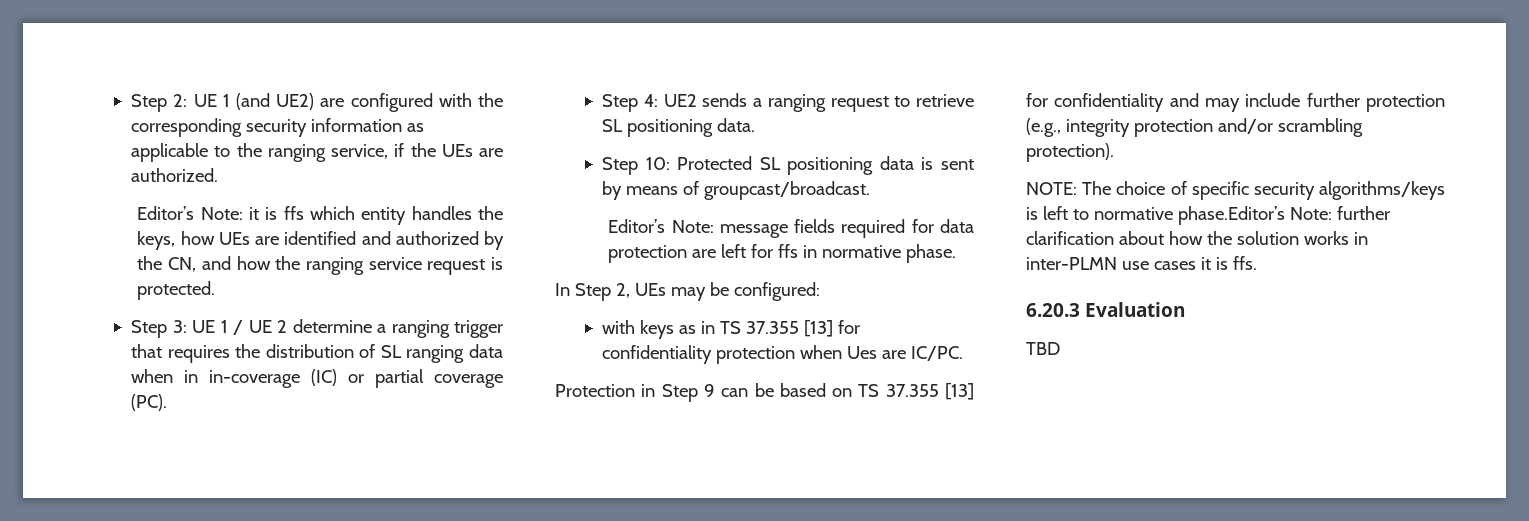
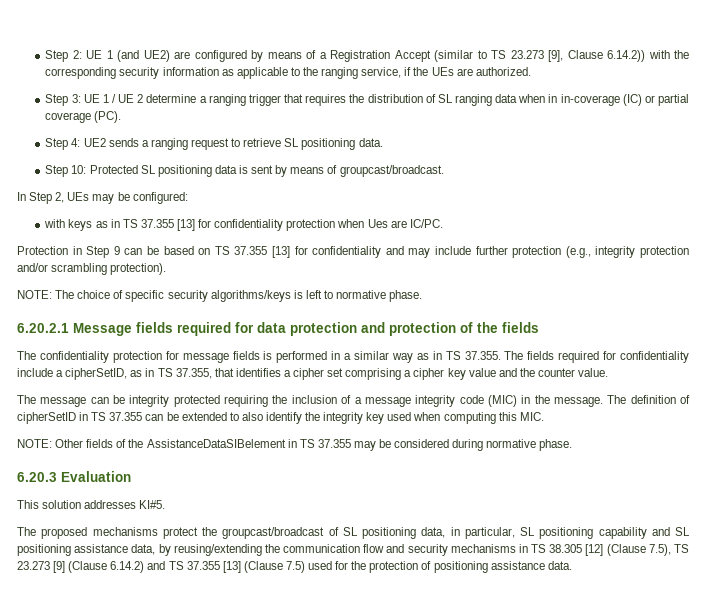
- Step 2: UE 1 (and UE2) are configured with the corresponding security information as applicable to the ranging service, if the UEs are authorized.
+ Step 2: UE 1 (and UE2) are configured by means of a Registration Accept (similar to TS 23.273 [9], Clause 6.14.2)) with the corresponding security information as applicable to the ranging service, if the UEs are authorized.
- Editor’s Note: it is ffs which entity handles the keys, how UEs are identified and authorized by the CN, and how the ranging service request is protected.
- Editor’s Note: message fields required for data protection are left for ffs in normative phase.
- NOTE: The choice of specific security algorithms/keys is left to normative phase.Editor’s Note: further clarification about how the solution works in inter-PLMN use cases it is ffs.
+ NOTE: The choice of specific security algorithms/keys is left to normative phase.
+ 6.20.2.1 Message fields required for data protection and protection of the fields
+ The confidentiality protection for message fields is performed in a similar way as in TS 37.355. The fields required for confidentiality include a cipherSetID, as in TS 37.355, that identifies a cipher set comprising a cipher key value and the counter value.
+ The message can be integrity protected requiring the inclusion of a message integrity code (MIC) in the message. The definition of cipherSetID in TS 37.355 can be extended to also identify the integrity key used when computing this MIC.
+ NOTE: Other fields of the AssistanceDataSIBelement in TS 37.355 may be considered during normative phase.
  6.20.3 Evaluation
- TBD
+ This solution addresses KI#5.
+ The proposed mechanisms protect the groupcast/broadcast of SL positioning data, in particular, SL positioning capability and SL positioning assistance data, by reusing/extending the communication flow and security mechanisms in TS 38.305 [12] (Clause 7.5), TS 23.273 [9] (Clause 6.14.2) and TS 37.355 [13] (Clause 7.5) used for the protection of positioning assistance data.

